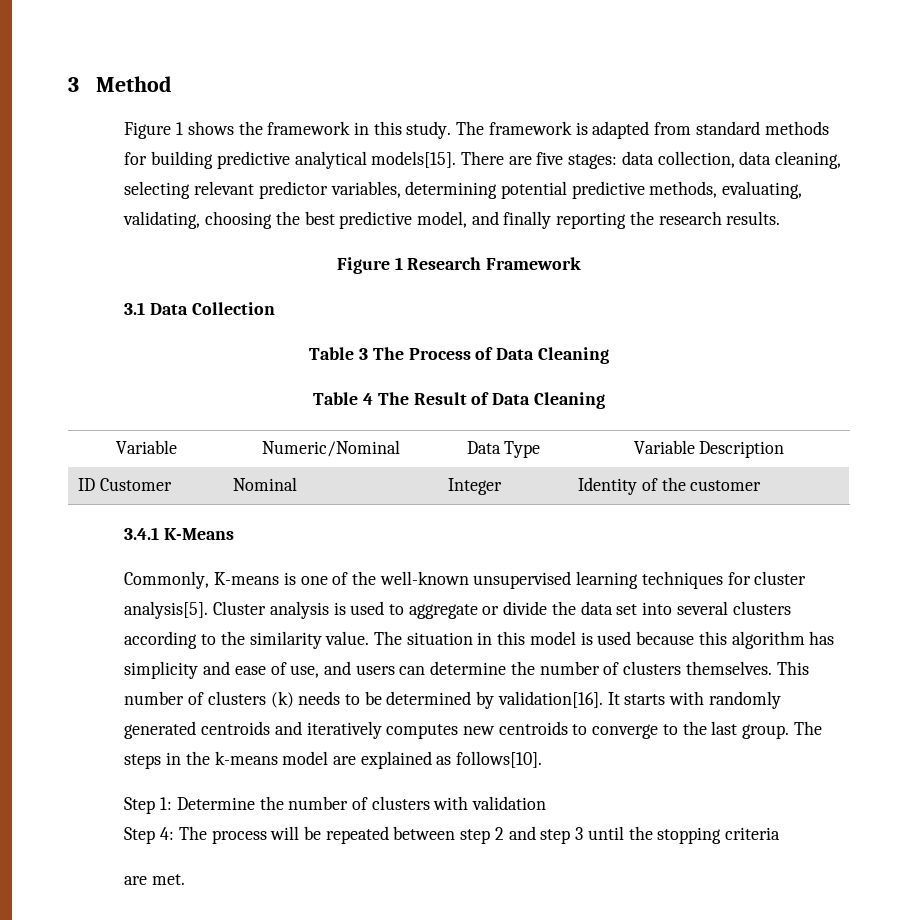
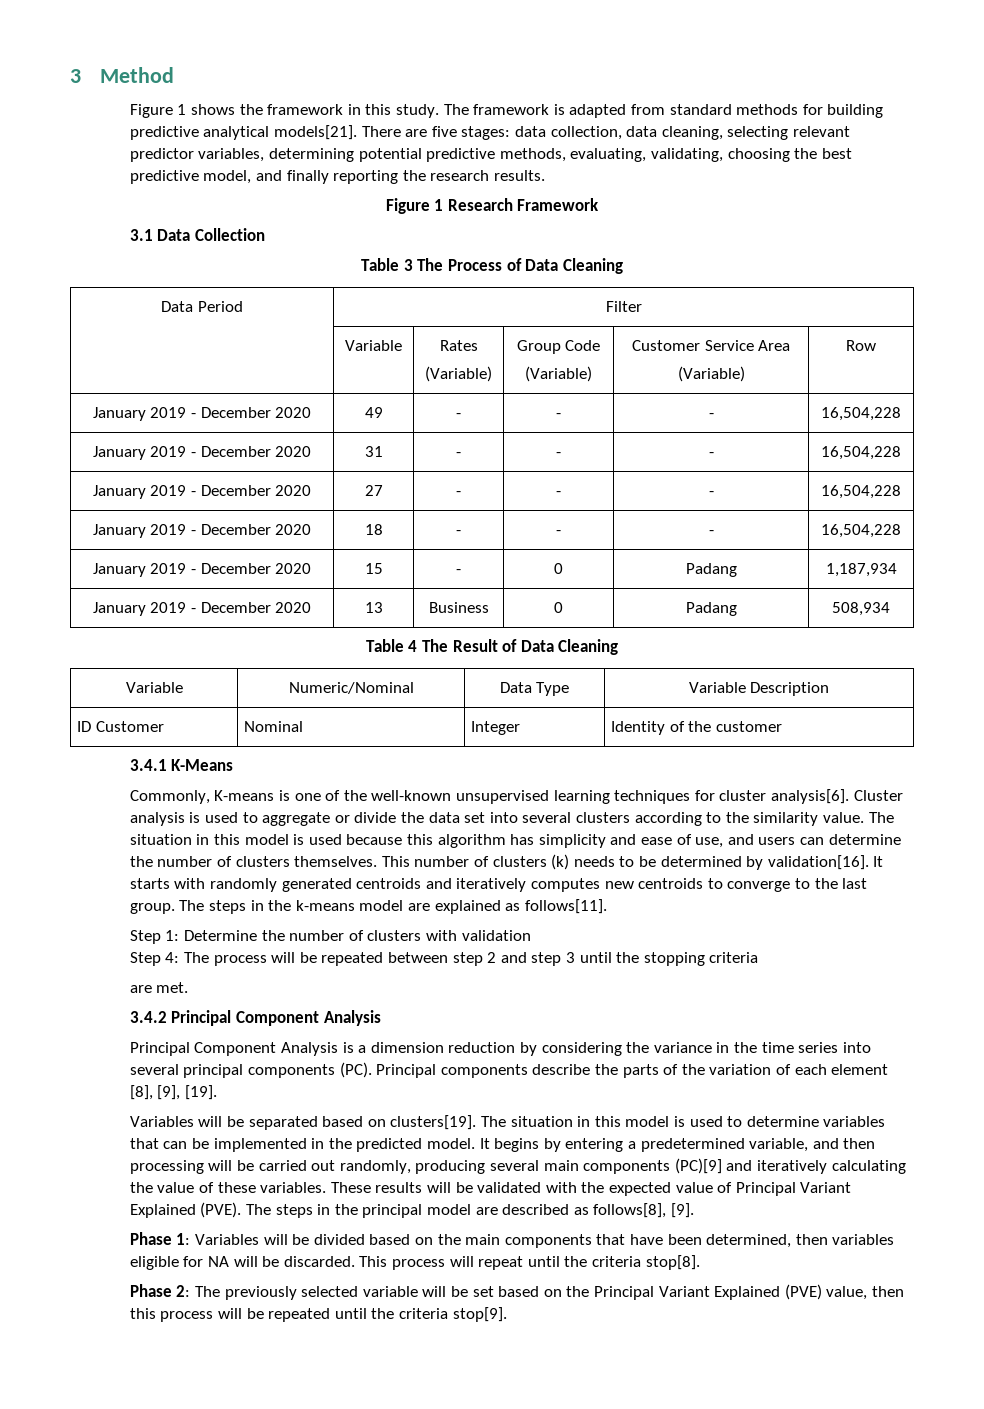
- The framework is adapted from standard methods for building predictive analytical models[15].
+ The framework is adapted from standard methods for building predictive analytical models[21].
+ Data Period | Filter
+ | Variable | Rates
+ (Variable) | Group Code
+ (Variable) | Customer Service Area
+ (Variable) | Row
+ January 2019 - December 2020 | 49 | - | - | - | 16,504,228
+ January 2019 - December 2020 | 31 | - | - | - | 16,504,228
+ January 2019 - December 2020 | 27 | - | - | - | 16,504,228
+ January 2019 - December 2020 | 18 | - | - | - | 16,504,228
+ January 2019 - December 2020 | 15 | - | 0 | Padang | 1,187,934
+ January 2019 - December 2020 | 13 | Business | 0 | Padang | 508,934
- Commonly, K-means is one of the well-known unsupervised learning techniques for cluster analysis[5].
+ Commonly, K-means is one of the well-known unsupervised learning techniques for cluster analysis[6].
- The steps in the k-means model are explained as follows[10].
+ The steps in the k-means model are explained as follows[11].
+ 3.4.2 Principal Component Analysis
+ Principal Component Analysis is a dimension reduction by considering the variance in the time series into several principal components (PC). Principal components describe the parts of the variation of each element [8], [9], [19].
+ Variables will be separated based on clusters[19]. The situation in this model is used to determine variables that can be implemented in the predicted model. It begins by entering a predetermined variable, and then processing will be carried out randomly, producing several main components (PC)[9] and iteratively calculating the value of these variables. These results will be validated with the expected value of Principal Variant Explained (PVE). The steps in the principal model are described as follows[8], [9].
+ Phase 1: Variables will be divided based on the main components that have been determined, then variables eligible for NA will be discarded. This process will repeat until the criteria stop[8].
+ Phase 2: The previously selected variable will be set based on the Principal Variant Explained (PVE) value, then this process will be repeated until the criteria stop[9].

